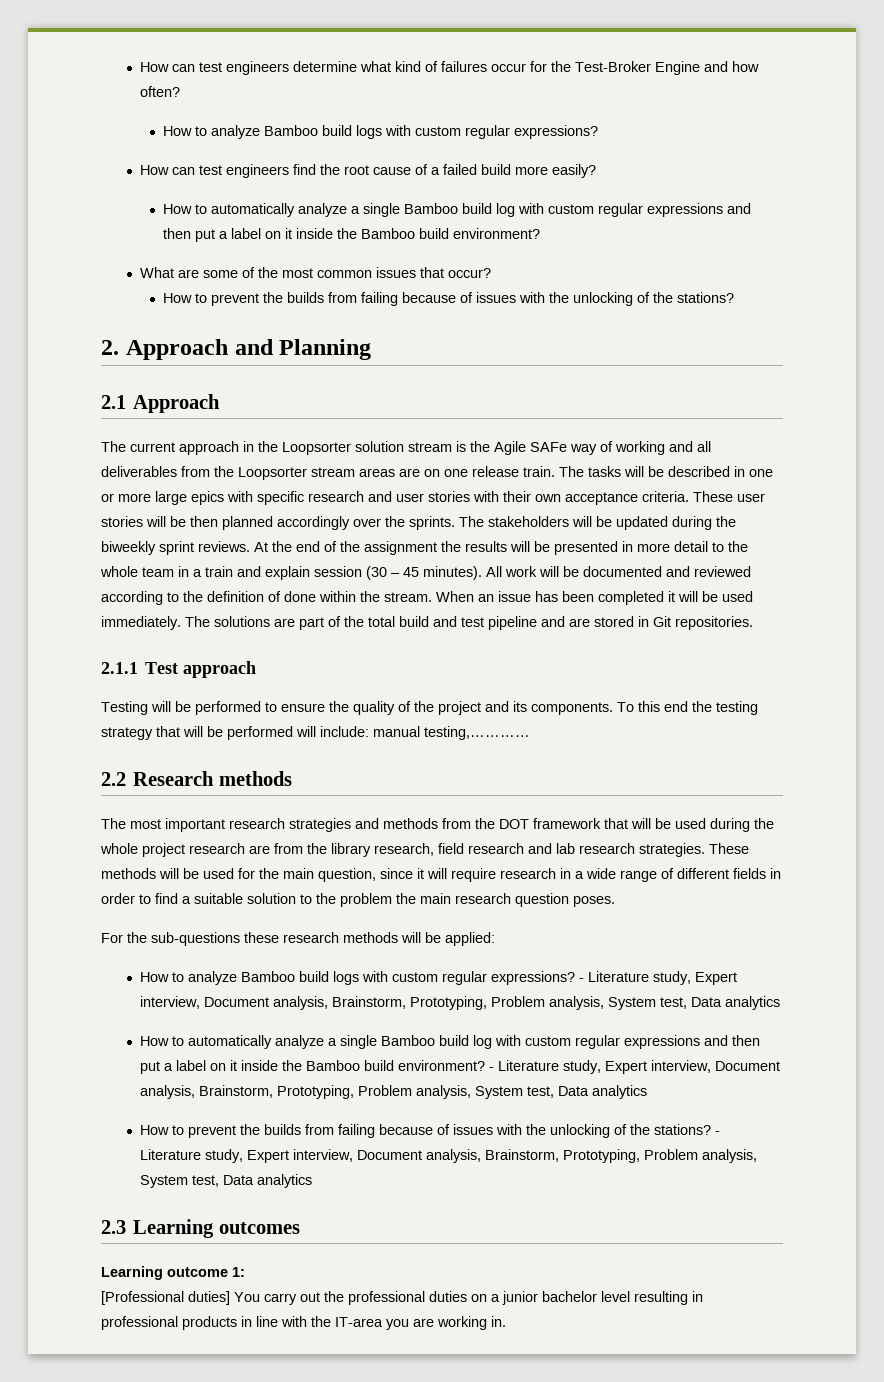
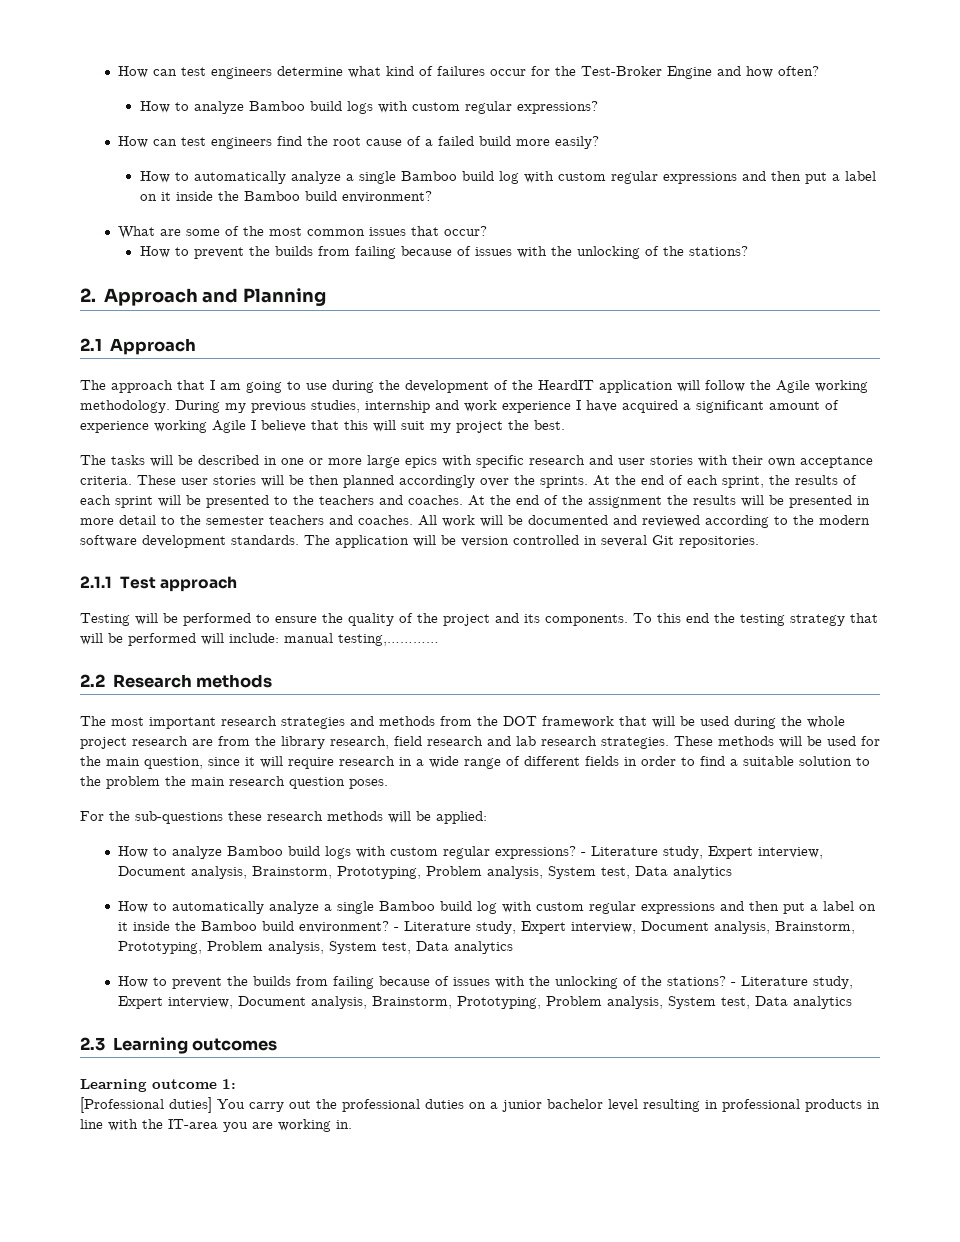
- The current approach in the Loopsorter solution stream is the Agile SAFe way of working and all deliverables from the Loopsorter stream areas are on one release train. The tasks will be described in one or more large epics with specific research and user stories with their own acceptance criteria.
+ The approach that I am going to use during the development of the HeardIT application will follow the Agile working methodology. During my previous studies, internship and work experience I have acquired a significant amount of experience working Agile I believe that this will suit my project the best.
+ The tasks will be described in one or more large epics with specific research and user stories with their own acceptance criteria.
- The stakeholders will be updated during the biweekly sprint reviews.
+ At the end of each sprint, the results of each sprint will be presented to the teachers and coaches.
- At the end of the assignment the results will be presented in more detail to the whole team in a train and explain session (30 – 45 minutes).
+ At the end of the assignment the results will be presented in more detail to the semester teachers and coaches.
- All work will be documented and reviewed according to the definition of done within the stream. When an issue has been completed it will be used immediately. The solutions are part of the total build and test pipeline and are stored in Git repositories.
+ All work will be documented and reviewed according to the modern software development standards. The application will be version controlled in several Git repositories.

